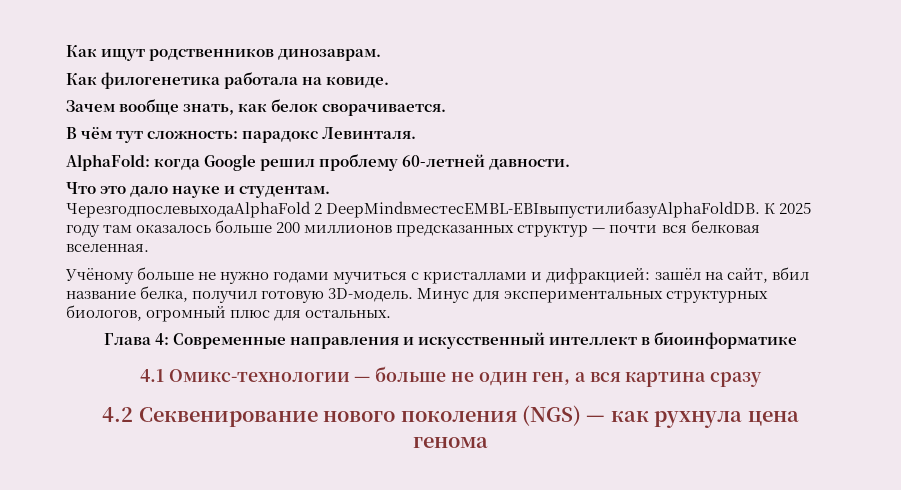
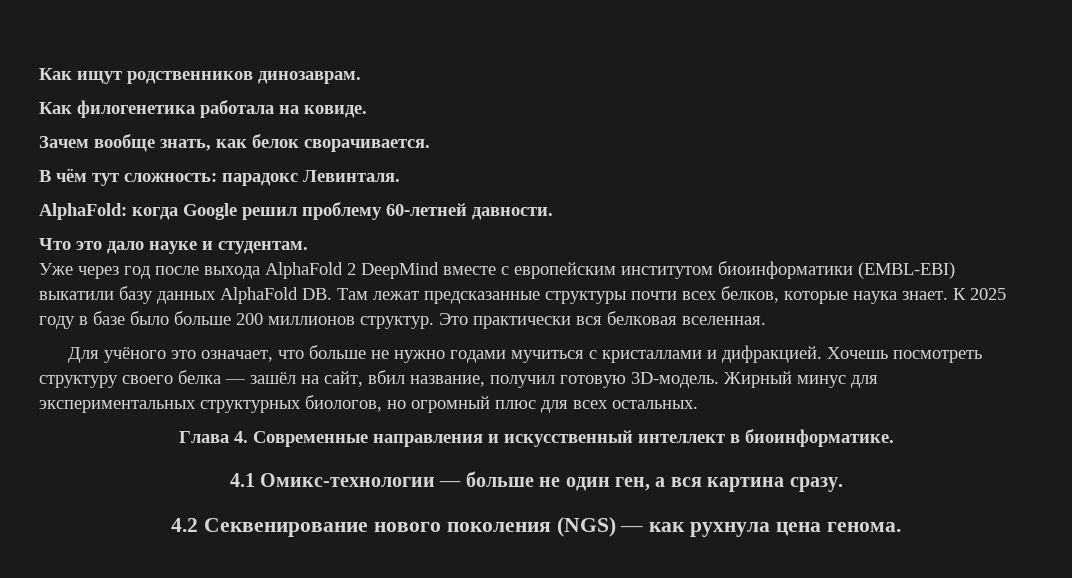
- ЧерезгодпослевыходаAlphaFold 2 DeepMindвместесEMBL-EBIвыпустилибазуAlphaFoldDB. К 2025 году там оказалось больше 200 миллионов предсказанных структур — почти вся белковая вселенная.
- Учёному больше не нужно годами мучиться с кристаллами и дифракцией: зашёл на сайт, вбил название белка, получил готовую 3D-модель.
+ Уже через год после выхода AlphaFold 2 DeepMind вместе с европейским институтом биоинформатики (EMBL-EBI) выкатили базу данных AlphaFold DB. Там лежат предсказанные структуры почти всех белков, которые наука знает. К 2025 году в базе было больше 200 миллионов структур. Это практически вся белковая вселенная.
+ Для учёного это означает, что больше не нужно годами мучиться с кристаллами и дифракцией. Хочешь посмотреть структуру своего белка — зашёл на сайт, вбил название, получил готовую 3D-модель.
- Минус для экспериментальных структурных биологов, огромный плюс для остальных.
+ Жирный минус для экспериментальных структурных биологов, но огромный плюс для всех остальных.
- Глава 4: Современные направления и искусственный интеллект в биоинформатике
+ Глава 4. Современные направления и искусственный интеллект в биоинформатике.
- 4.1 Омикс-технологии — больше не один ген, а вся картина сразу
+ 4.1 Омикс-технологии — больше не один ген, а вся картина сразу.
- 4.2 Секвенирование нового поколения (NGS) — как рухнула цена генома
+ 4.2 Секвенирование нового поколения (NGS) — как рухнула цена генома.

